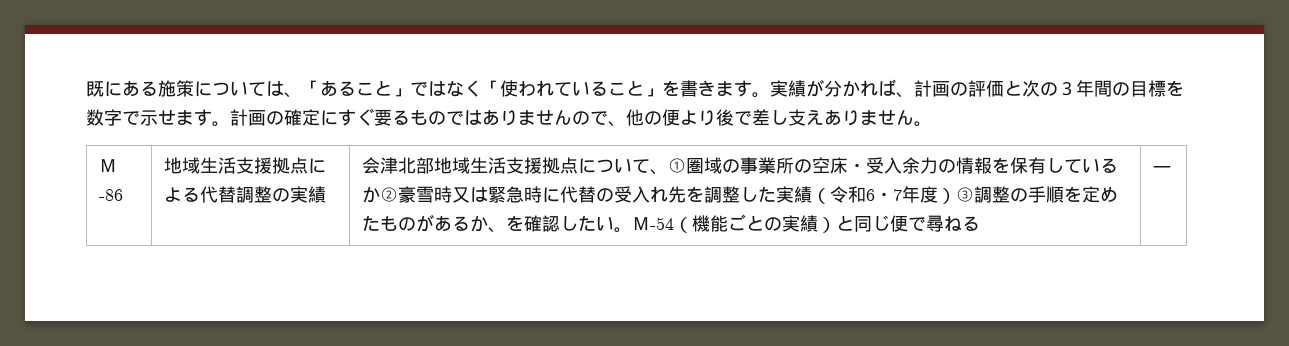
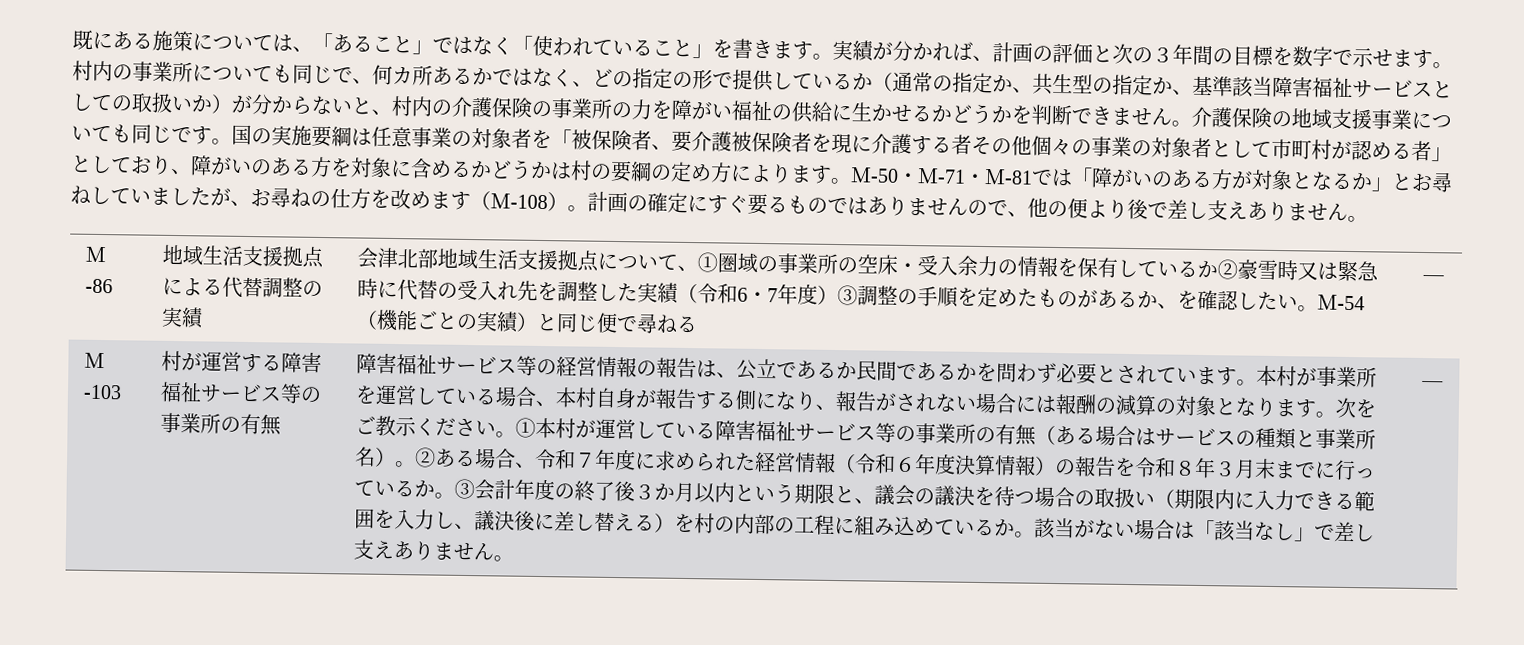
+ 村内の事業所についても同じで、何カ所あるかではなく、どの指定の形で提供しているか（通常の指定か、共生型の指定か、基準該当障害福祉サービスとしての取扱いか）が分からないと、村内の介護保険の事業所の力を障がい福祉の供給に生かせるかどうかを判断できません。介護保険の地域支援事業についても同じです。国の実施要綱は任意事業の対象者を「被保険者、要介護被保険者を現に介護する者その他個々の事業の対象者として市町村が認める者」としており、障がいのある方を対象に含めるかどうかは村の要綱の定め方によります。Ｍ-50・Ｍ-71・Ｍ-81では「障がいのある方が対象となるか」とお尋ねしていましたが、お尋ねの仕方を改めます（Ｍ-108）。
+ Ｍ-103 | 村が運営する障害福祉サービス等の事業所の有無 | 障害福祉サービス等の経営情報の報告は、公立であるか民間であるかを問わず必要とされています。本村が事業所を運営している場合、本村自身が報告する側になり、報告がされない場合には報酬の減算の対象となります。次をご教示ください。①本村が運営している障害福祉サービス等の事業所の有無（ある場合はサービスの種類と事業所名）。②ある場合、令和７年度に求められた経営情報（令和６年度決算情報）の報告を令和８年３月末までに行っているか。③会計年度の終了後３か月以内という期限と、議会の議決を待つ場合の取扱い（期限内に入力できる範囲を入力し、議決後に差し替える）を村の内部の工程に組み込めているか。該当がない場合は「該当なし」で差し支えありません。 | ―

